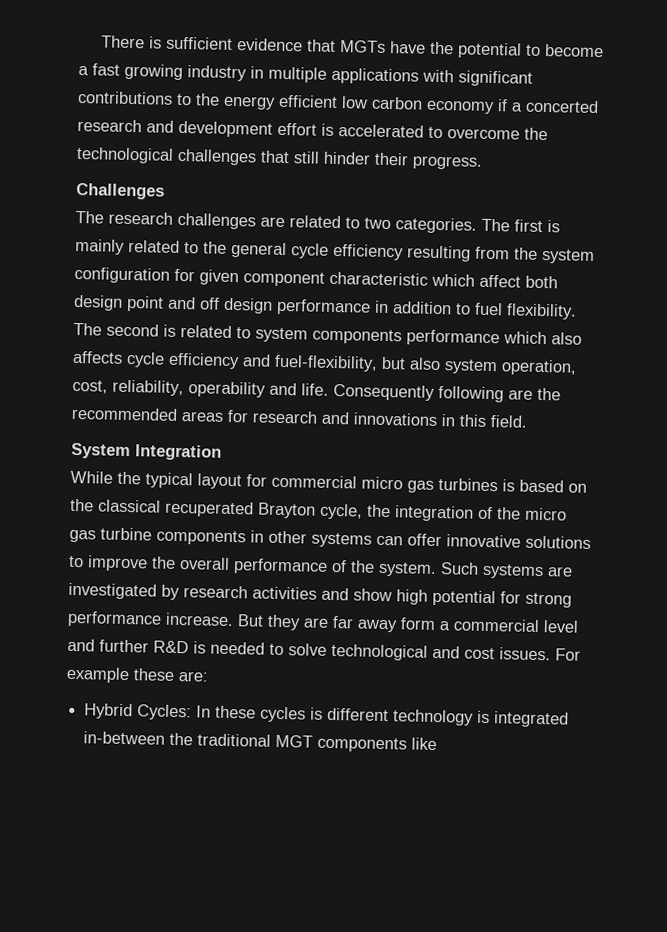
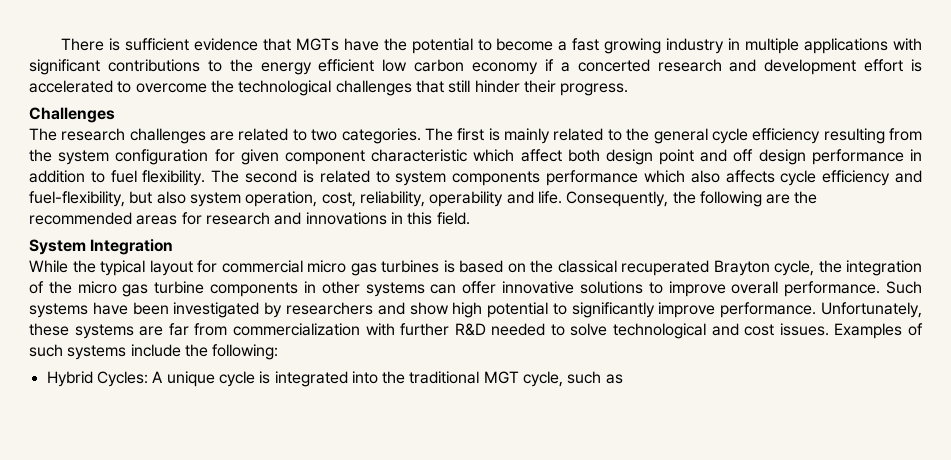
- Consequently following are the recommended areas for research and innovations in this field.
+ Consequently, the following are the recommended areas for research and innovations in this field.
- While the typical layout for commercial micro gas turbines is based on the classical recuperated Brayton cycle, the integration of the micro gas turbine components in other systems can offer innovative solutions to improve the overall performance of the system. Such systems are investigated by research activities and show high potential for strong performance increase. But they are far away form a commercial level and further R&D is needed to solve technological and cost issues.
+ While the typical layout for commercial micro gas turbines is based on the classical recuperated Brayton cycle, the integration of the micro gas turbine components in other systems can offer innovative solutions to improve overall performance. Such systems have been investigated by researchers and show high potential to significantly improve performance. Unfortunately, these systems are far from commercialization with further R&D needed to solve technological and cost issues.
- For example these are:
- Hybrid Cycles: In these cycles is different technology is integrated in-between the traditional MGT components like
+ Examples of such systems include the following:
+ Hybrid Cycles: A unique cycle is integrated into the traditional MGT cycle, such as

